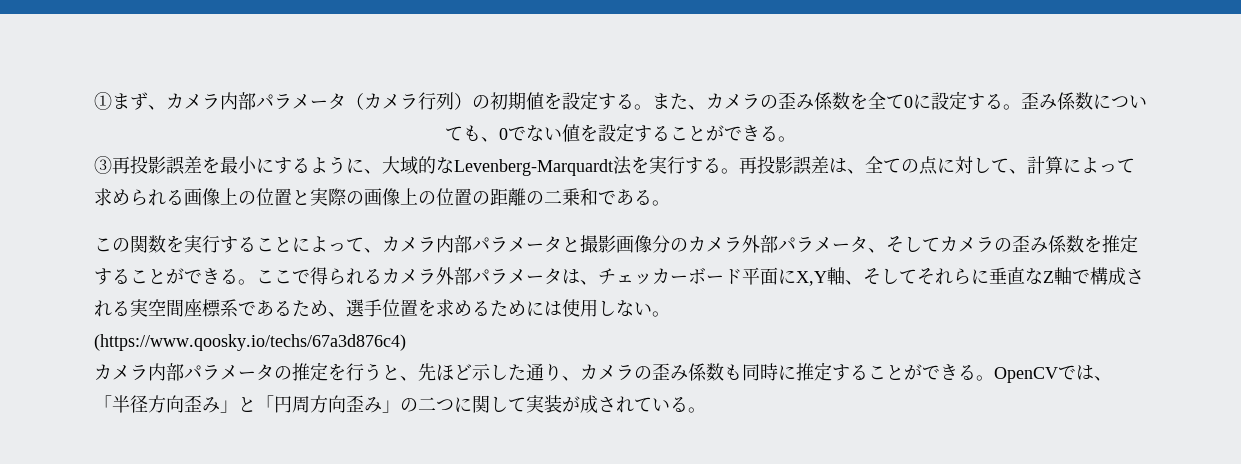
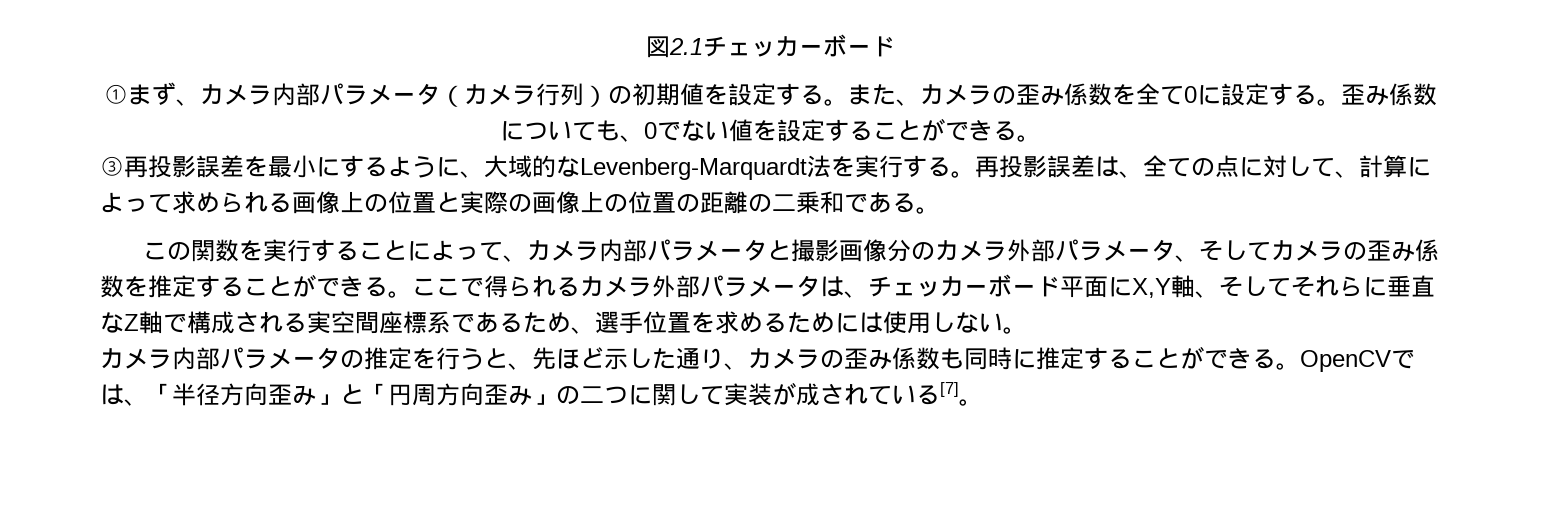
+ 図2.1チェッカーボード
- (https://www.qoosky.io/techs/67a3d876c4)
- OpenCVでは、「半径方向歪み」と「円周方向歪み」の二つに関して実装が成されている。
+ OpenCVでは、「半径方向歪み」と「円周方向歪み」の二つに関して実装が成されている[7]。

